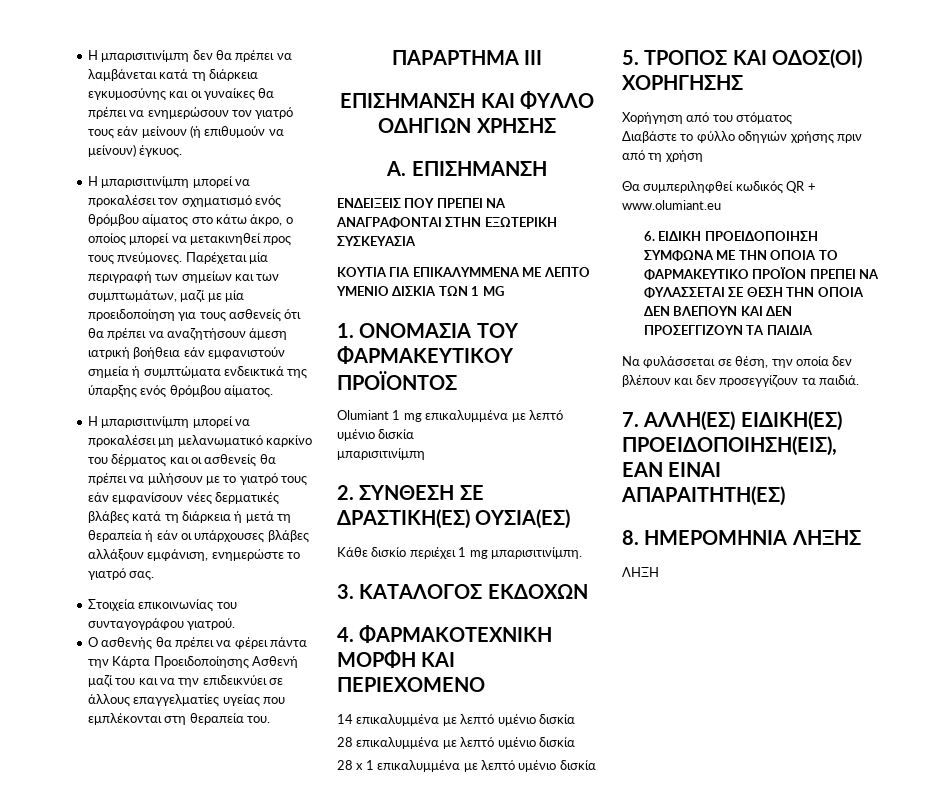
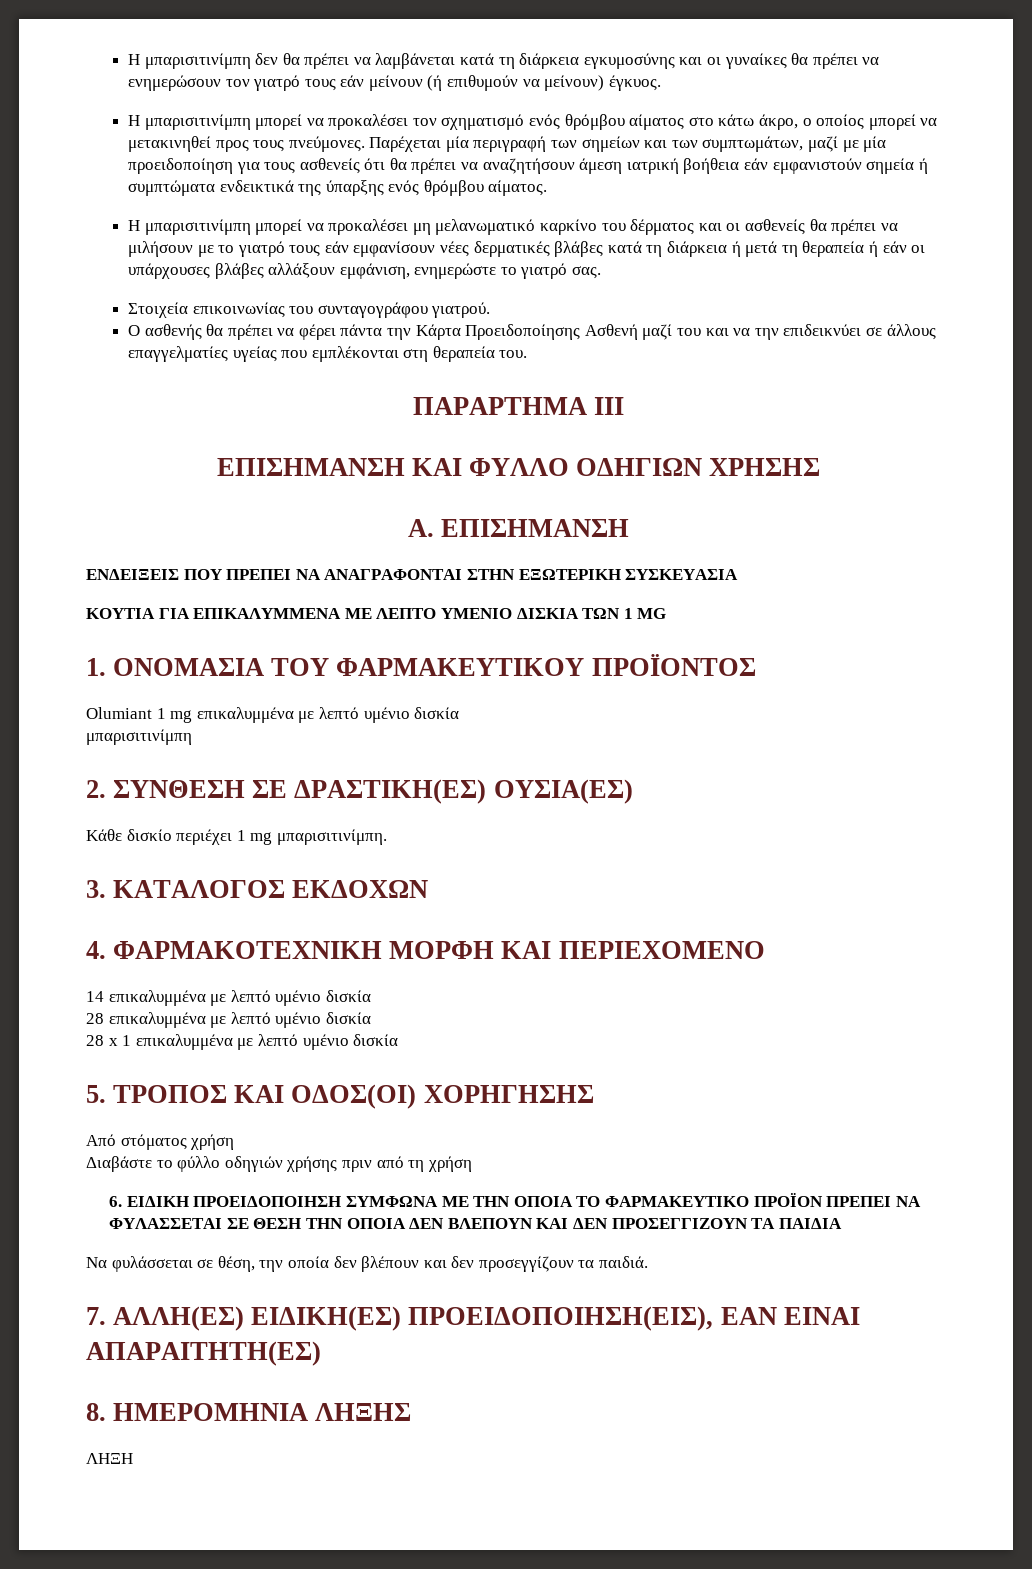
- Χορήγηση από του στόματος
+ Από στόματος χρήση
- Θα συμπεριληφθεί κωδικός QR + www.olumiant.eu

